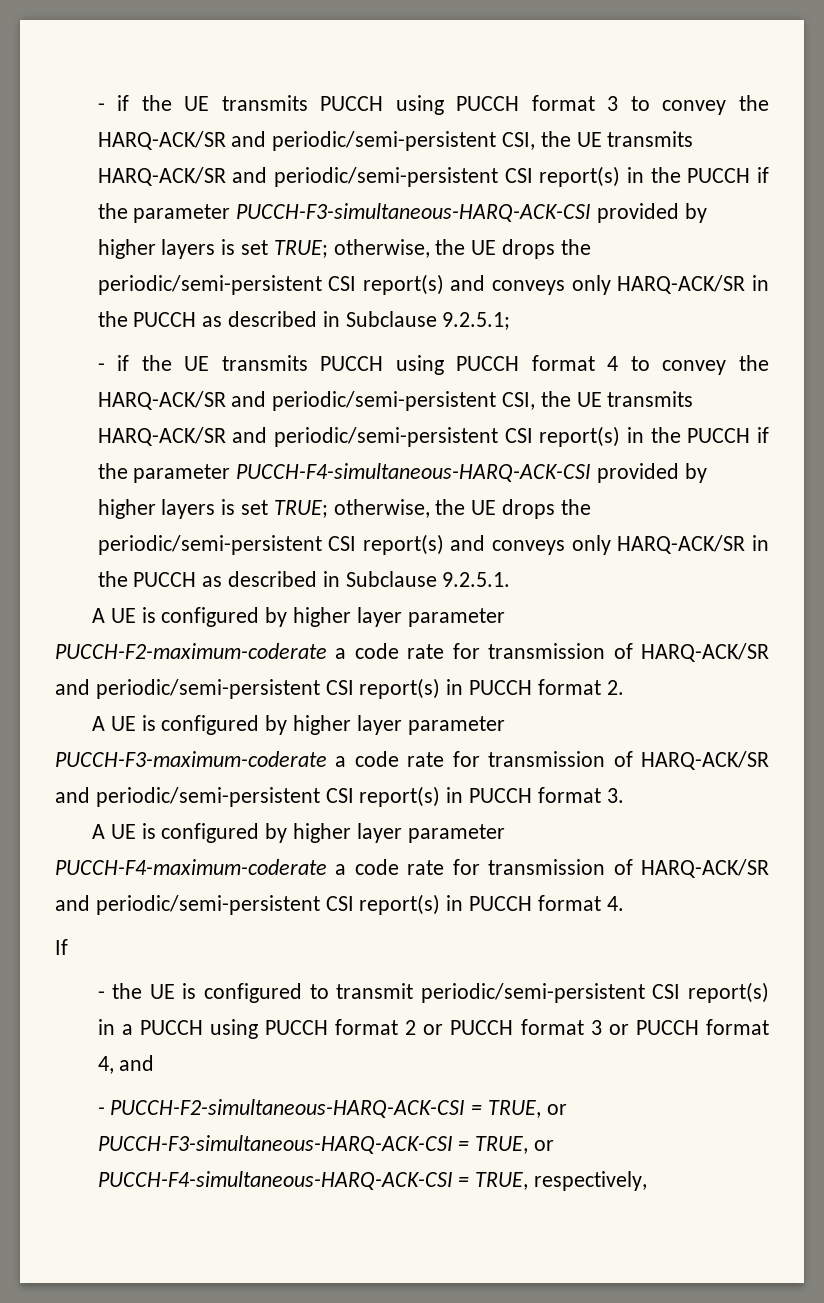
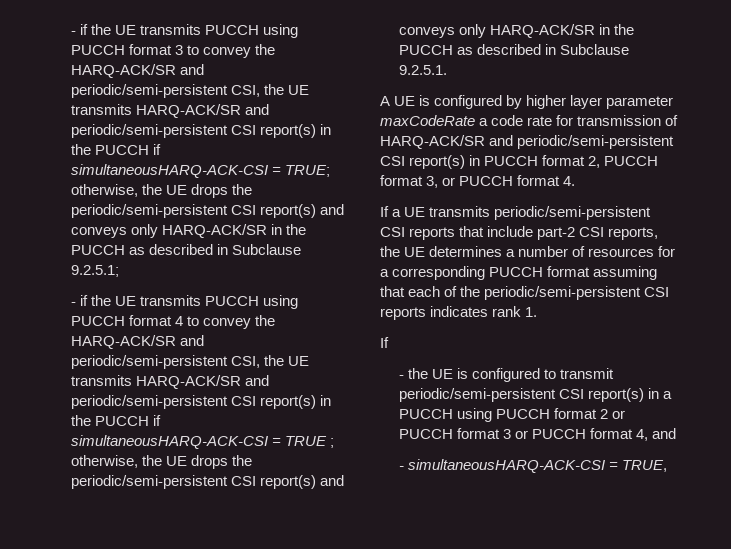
- - if the UE transmits PUCCH using PUCCH format 3 to convey the HARQ-ACK/SR and periodic/semi-persistent CSI, the UE transmits HARQ-ACK/SR and periodic/semi-persistent CSI report(s) in the PUCCH if the parameter PUCCH-F3-simultaneous-HARQ-ACK-CSI provided by higher layers is set TRUE; otherwise, the UE drops the periodic/semi-persistent CSI report(s) and conveys only HARQ-ACK/SR in the PUCCH as described in Subclause 9.2.5.1;
+ - if the UE transmits PUCCH using PUCCH format 3 to convey the HARQ-ACK/SR and periodic/semi-persistent CSI, the UE transmits HARQ-ACK/SR and periodic/semi-persistent CSI report(s) in the PUCCH if simultaneousHARQ-ACK-CSI = TRUE; otherwise, the UE drops the periodic/semi-persistent CSI report(s) and conveys only HARQ-ACK/SR in the PUCCH as described in Subclause 9.2.5.1;
- - if the UE transmits PUCCH using PUCCH format 4 to convey the HARQ-ACK/SR and periodic/semi-persistent CSI, the UE transmits HARQ-ACK/SR and periodic/semi-persistent CSI report(s) in the PUCCH if the parameter PUCCH-F4-simultaneous-HARQ-ACK-CSI provided by higher layers is set TRUE; otherwise, the UE drops the periodic/semi-persistent CSI report(s) and conveys only HARQ-ACK/SR in the PUCCH as described in Subclause 9.2.5.1.
+ - if the UE transmits PUCCH using PUCCH format 4 to convey the HARQ-ACK/SR and periodic/semi-persistent CSI, the UE transmits HARQ-ACK/SR and periodic/semi-persistent CSI report(s) in the PUCCH if simultaneousHARQ-ACK-CSI = TRUE ; otherwise, the UE drops the periodic/semi-persistent CSI report(s) and conveys only HARQ-ACK/SR in the PUCCH as described in Subclause 9.2.5.1.
- A UE is configured by higher layer parameter PUCCH-F2-maximum-coderate a code rate for transmission of HARQ-ACK/SR and periodic/semi-persistent CSI report(s) in PUCCH format 2.
- A UE is configured by higher layer parameter PUCCH-F3-maximum-coderate a code rate for transmission of HARQ-ACK/SR and periodic/semi-persistent CSI report(s) in PUCCH format 3.
- A UE is configured by higher layer parameter PUCCH-F4-maximum-coderate a code rate for transmission of HARQ-ACK/SR and periodic/semi-persistent CSI report(s) in PUCCH format 4.
+ A UE is configured by higher layer parameter maxCodeRate a code rate for transmission of HARQ-ACK/SR and periodic/semi-persistent CSI report(s) in PUCCH format 2, PUCCH format 3, or PUCCH format 4.
+ If a UE transmits periodic/semi-persistent CSI reports that include part-2 CSI reports, the UE determines a number of resources for a corresponding PUCCH format assuming that each of the periodic/semi-persistent CSI reports indicates rank 1.
- - PUCCH-F2-simultaneous-HARQ-ACK-CSI = TRUE, or PUCCH-F3-simultaneous-HARQ-ACK-CSI = TRUE, or PUCCH-F4-simultaneous-HARQ-ACK-CSI = TRUE, respectively,
+ - simultaneousHARQ-ACK-CSI = TRUE,

